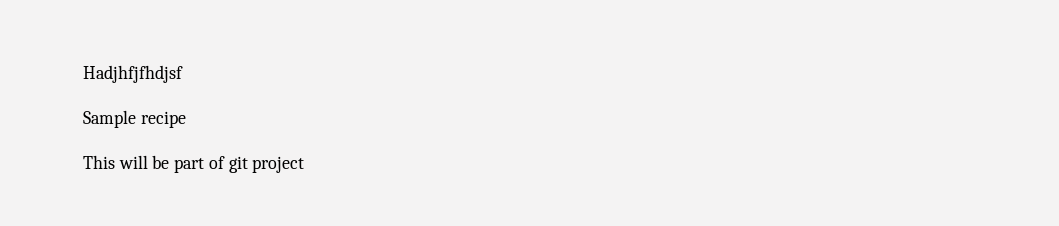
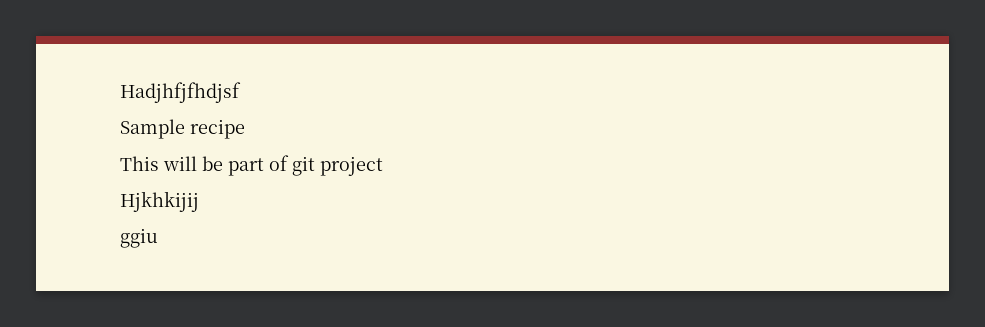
+ Hjkhkijij
+ ggiu

